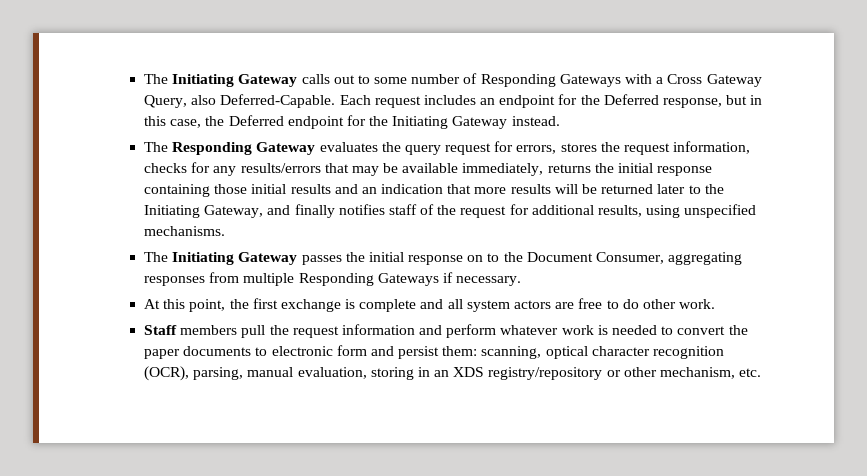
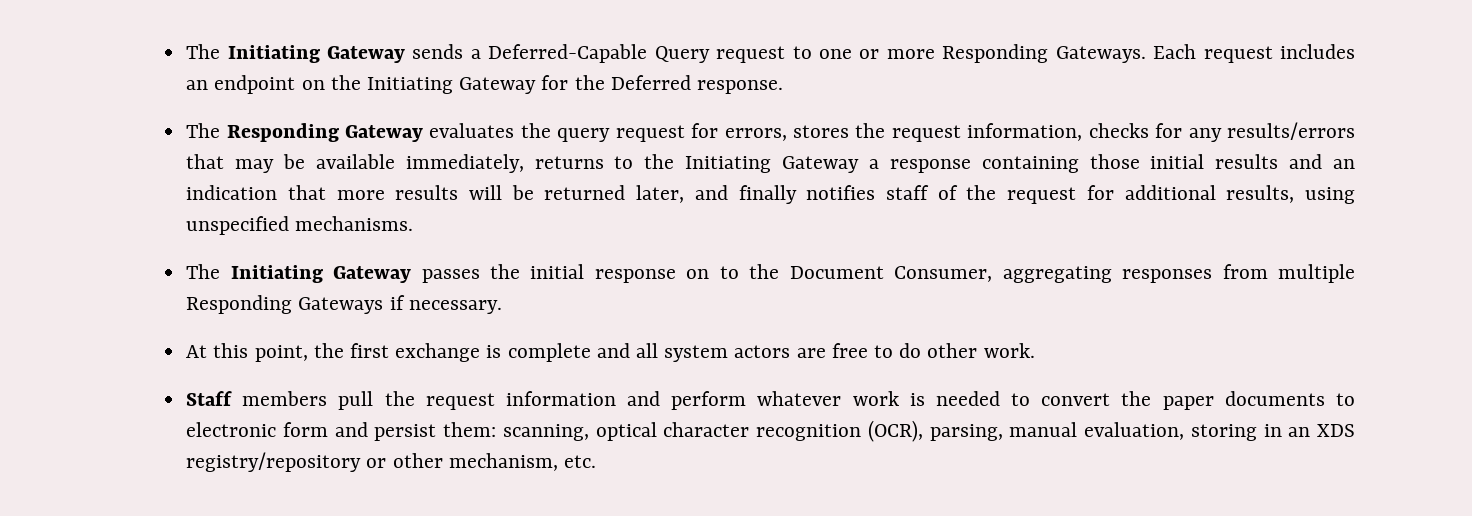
- The Initiating Gateway calls out to some number of Responding Gateways with a Cross Gateway Query, also Deferred-Capable.
+ The Initiating Gateway sends a Deferred-Capable Query request to one or more Responding Gateways.
- Each request includes an endpoint for the Deferred response, but in this case, the Deferred endpoint for the Initiating Gateway instead.
+ Each request includes an endpoint on the Initiating Gateway for the Deferred response.
- The Responding Gateway evaluates the query request for errors, stores the request information, checks for any results/errors that may be available immediately, returns the initial response containing those initial results and an indication that more results will be returned later to the Initiating Gateway, and finally notifies staff of the request for additional results, using unspecified mechanisms.
+ The Responding Gateway evaluates the query request for errors, stores the request information, checks for any results/errors that may be available immediately, returns to the Initiating Gateway a response containing those initial results and an indication that more results will be returned later, and finally notifies staff of the request for additional results, using unspecified mechanisms.

